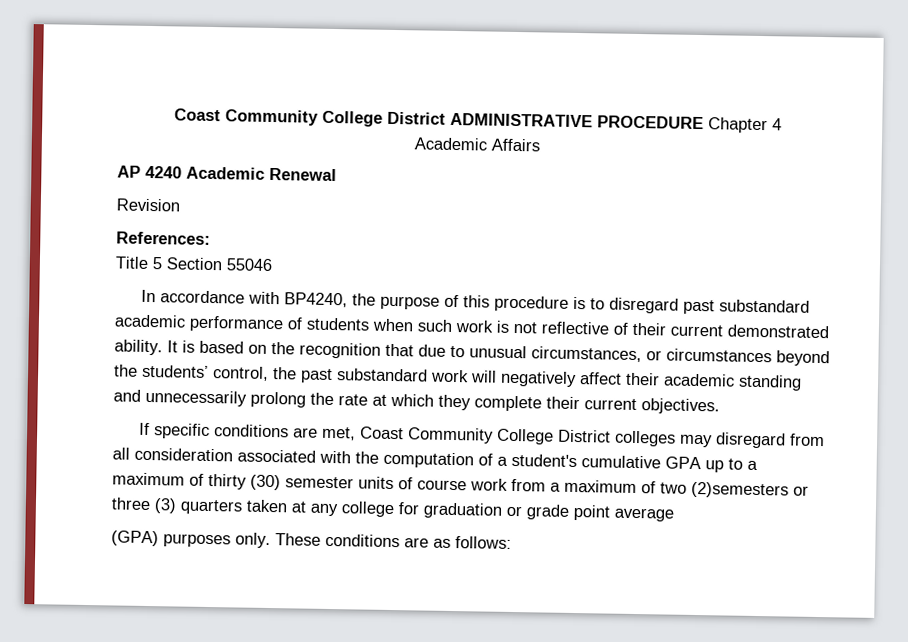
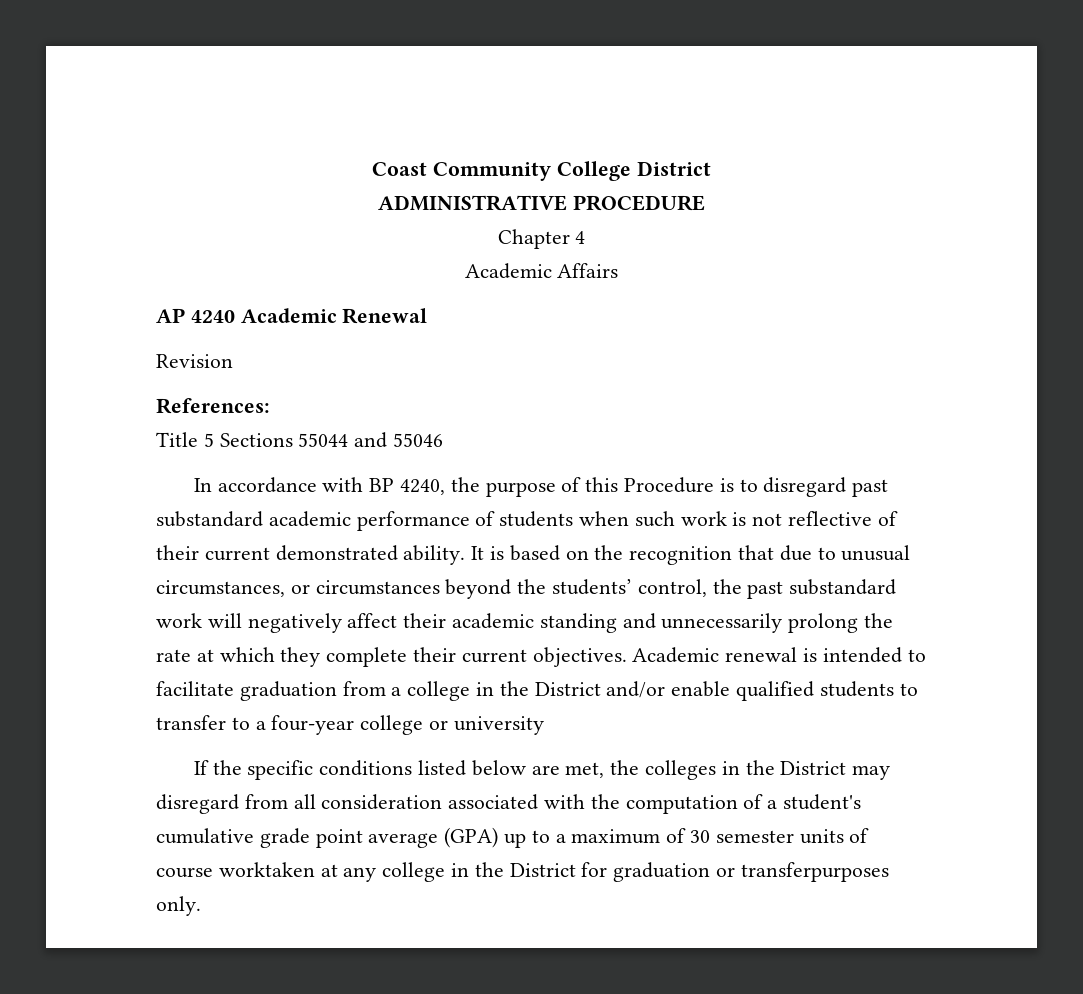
- Coast Community College District ADMINISTRATIVE PROCEDURE Chapter 4
+ Coast Community College District
+ ADMINISTRATIVE PROCEDURE
+ Chapter 4
- Title 5 Section 55046
+ Title 5 Sections 55044 and 55046
- In accordance with BP4240, the purpose of this procedure is to disregard past substandard academic performance of students when such work is not reflective of their current demonstrated ability.
+ In accordance with BP 4240, the purpose of this Procedure is to disregard past substandard academic performance of students when such work is not reflective of their current demonstrated ability.
+ Academic renewal is intended to facilitate graduation from a college in the District and/or enable qualified students to transfer to a four-year college or university
- If specific conditions are met, Coast Community College District colleges may disregard from all consideration associated with the computation of a student's cumulative GPA up to a maximum of thirty (30) semester units of course work from a maximum of two (2)semesters or three (3) quarters taken at any college for graduation or grade point average
- (GPA) purposes only. These conditions are as follows:
+ If the specific conditions listed below are met, the colleges in the District may disregard from all consideration associated with the computation of a student's cumulative grade point average (GPA) up to a maximum of 30 semester units of course worktaken at any college in the District for graduation or transferpurposes only.

